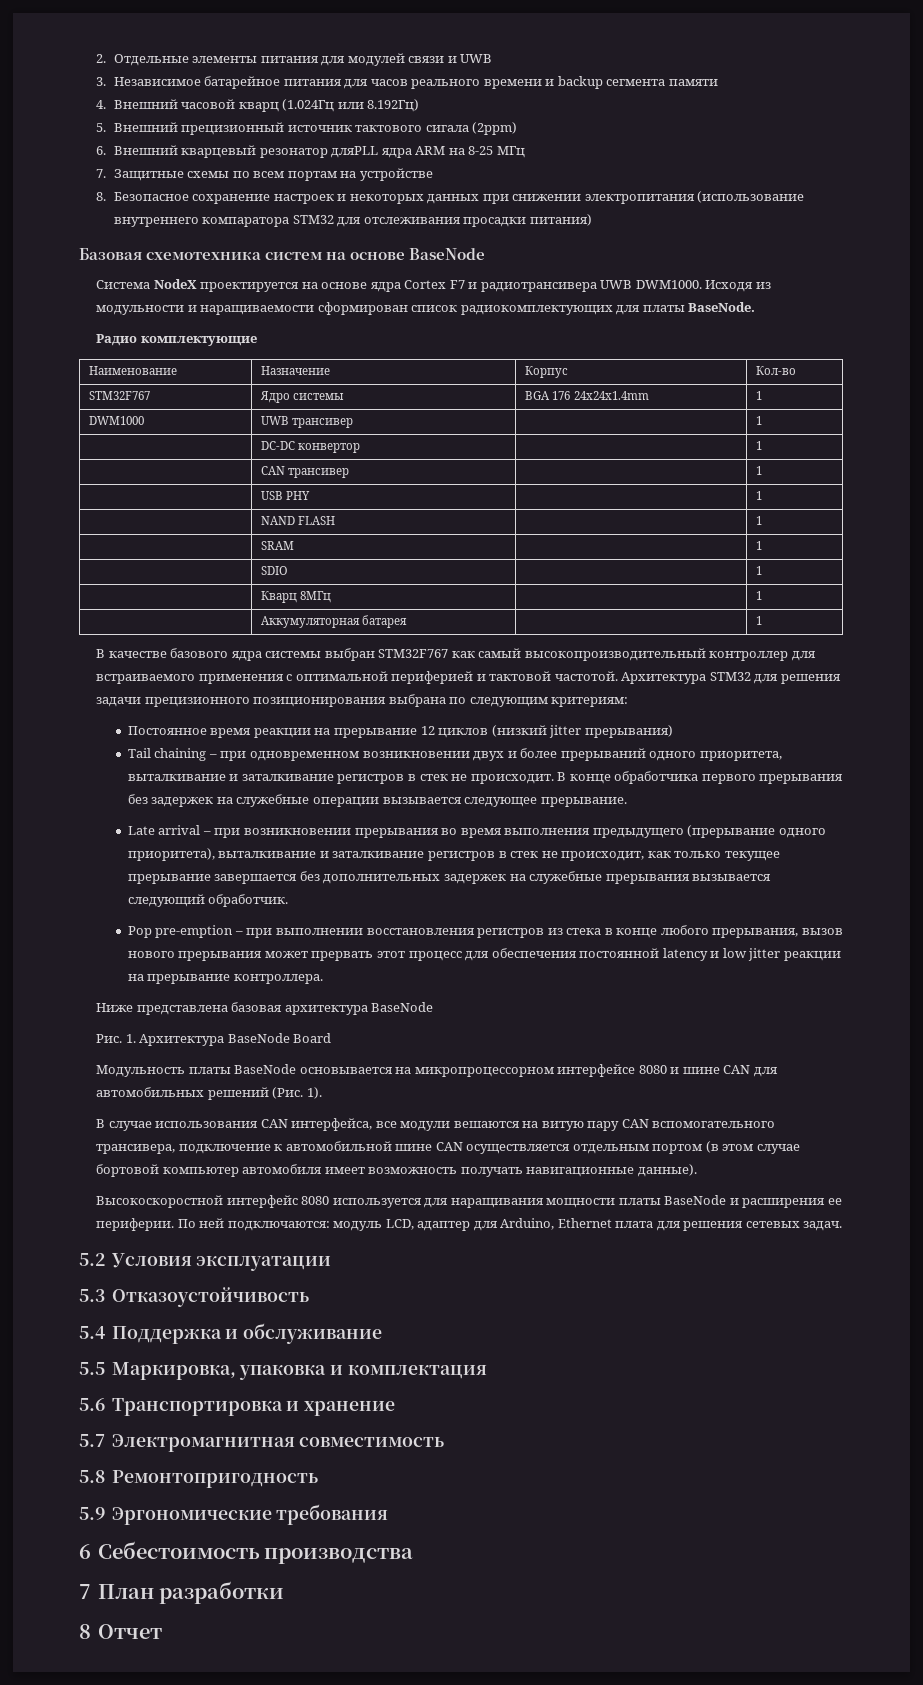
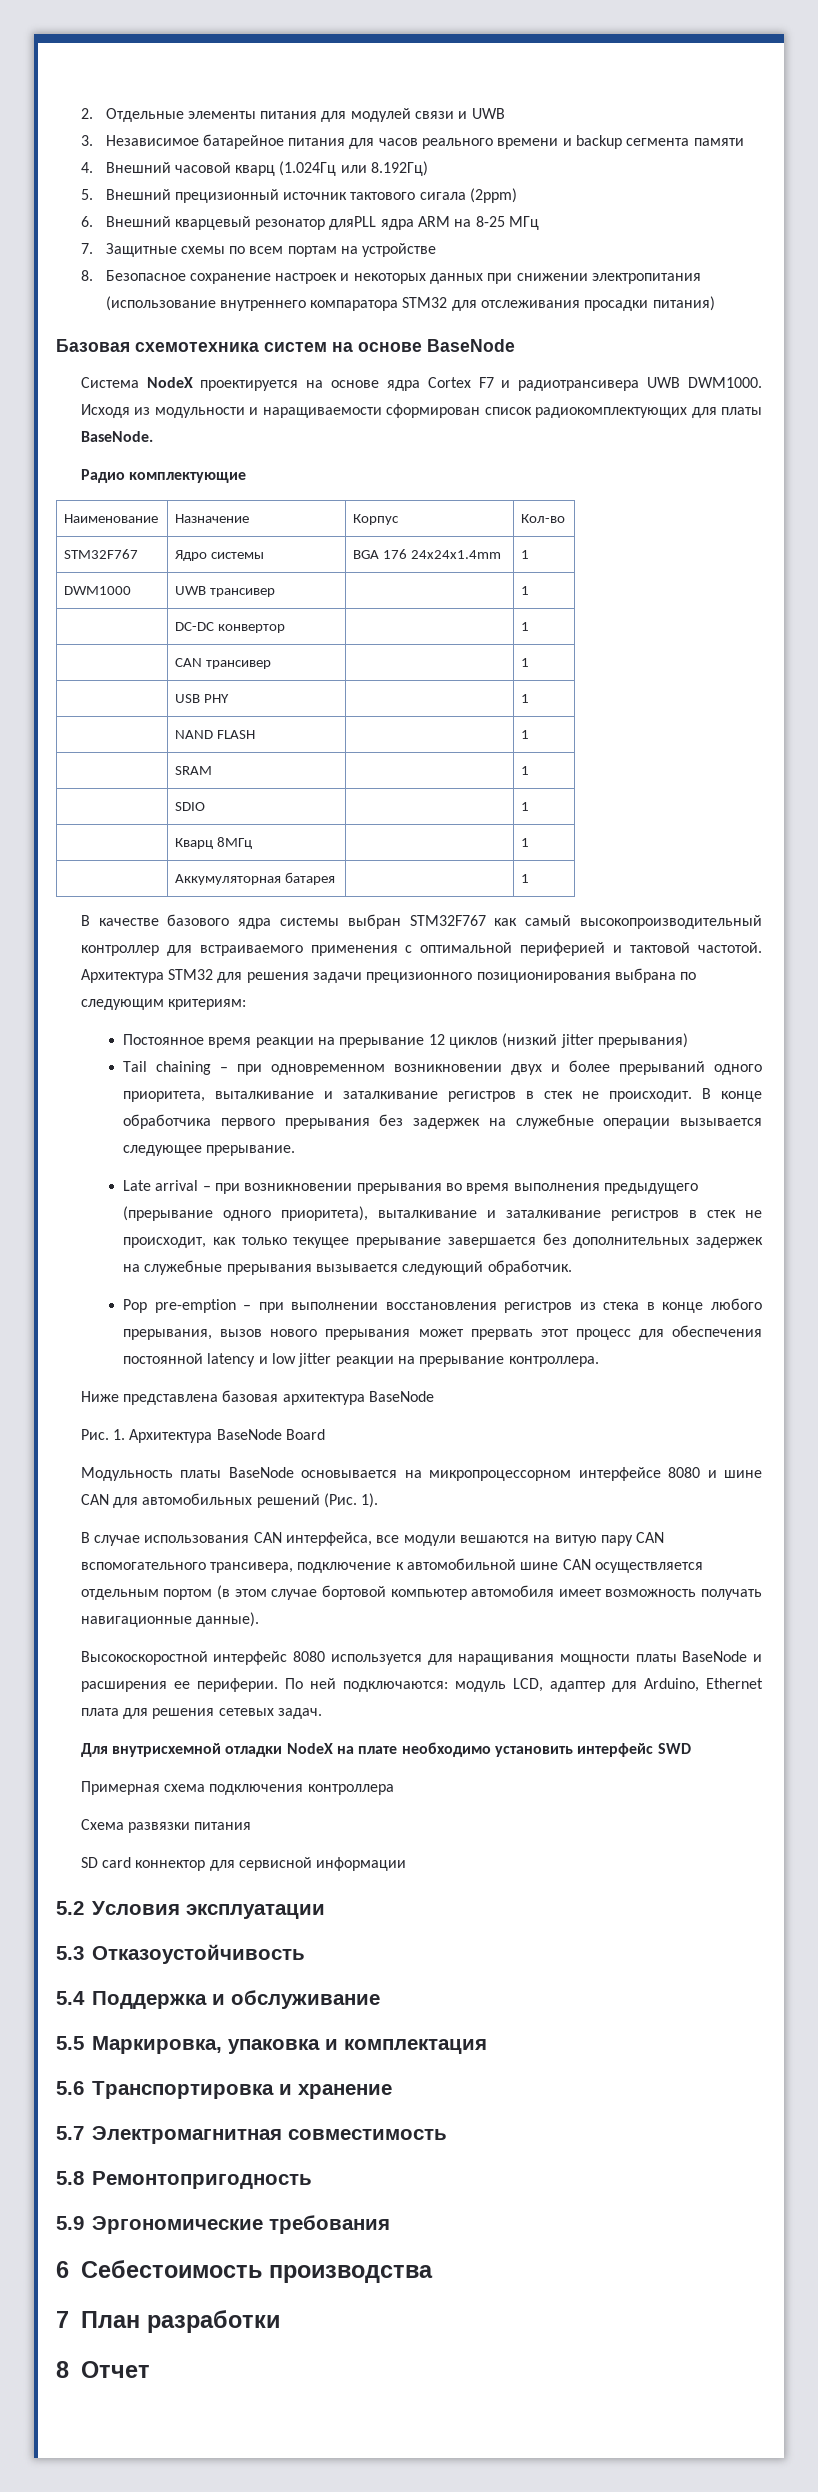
+ Для внутрисхемной отладки NodeX на плате необходимо установить интерфейс SWD
+ Примерная схема подключения контроллера
+ Схема развязки питания
+ SD card коннектор для сервисной информации

